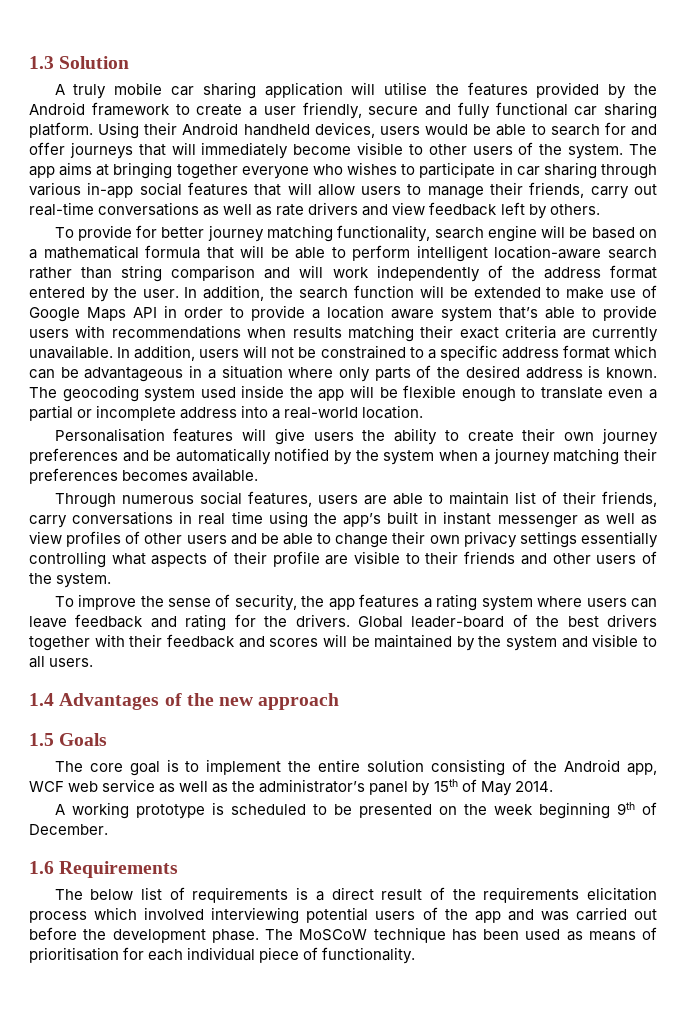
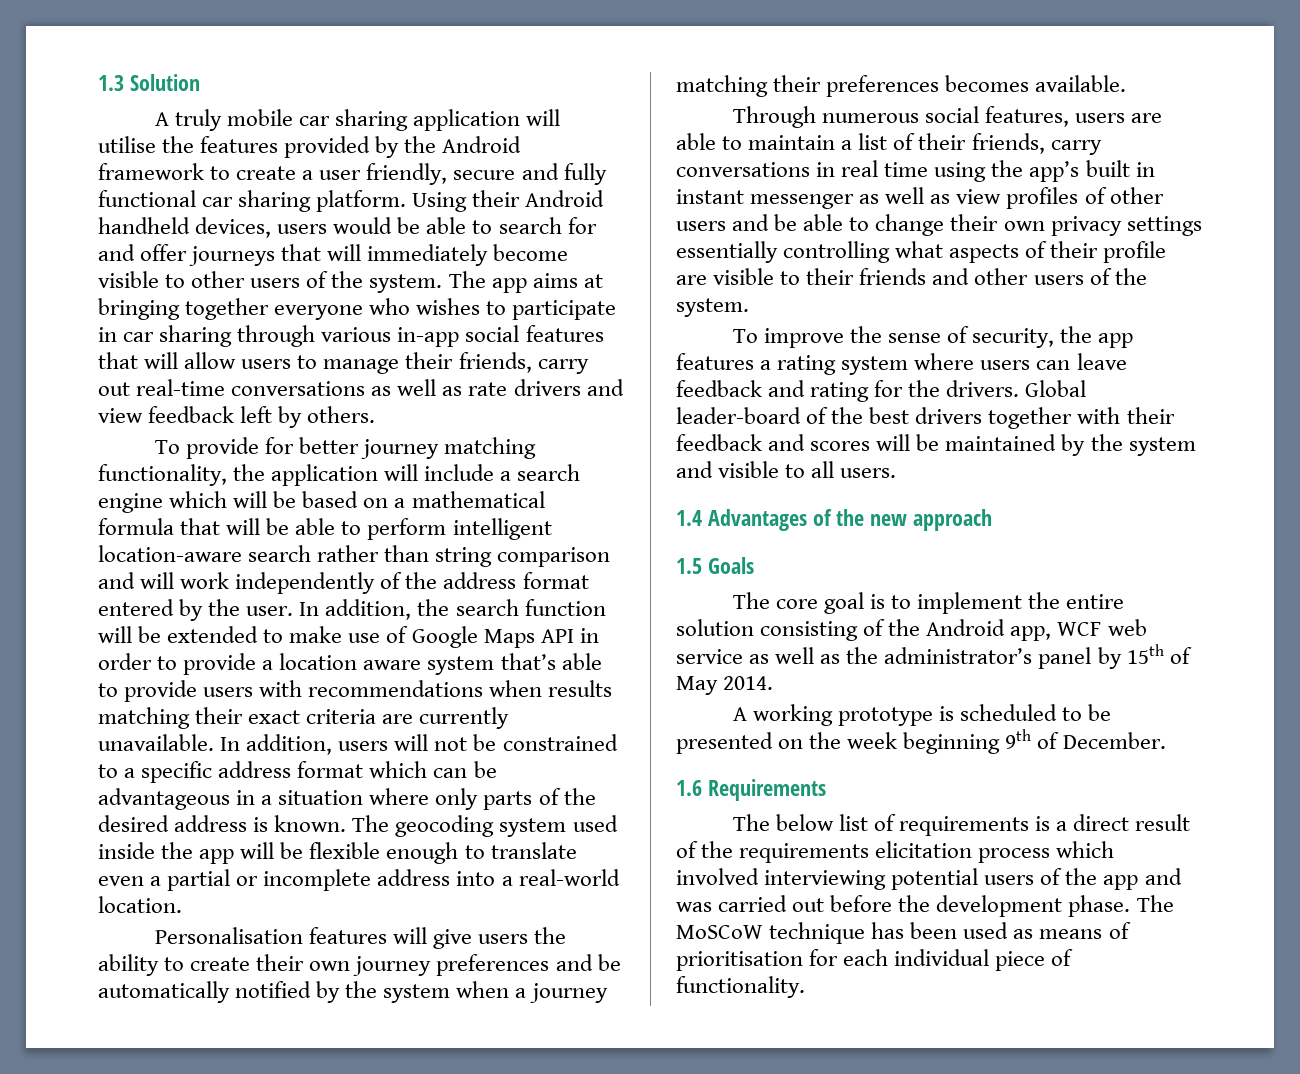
- To provide for better journey matching functionality, search engine will be based on a mathematical formula that will be able to perform intelligent location-aware search rather than string comparison and will work independently of the address format entered by the user.
+ To provide for better journey matching functionality, the application will include a search engine which will be based on a mathematical formula that will be able to perform intelligent location-aware search rather than string comparison and will work independently of the address format entered by the user.
- Through numerous social features, users are able to maintain list of their friends, carry conversations in real time using the app’s built in instant messenger as well as view profiles of other users and be able to change their own privacy settings essentially controlling what aspects of their profile are visible to their friends and other users of the system.
+ Through numerous social features, users are able to maintain a list of their friends, carry conversations in real time using the app’s built in instant messenger as well as view profiles of other users and be able to change their own privacy settings essentially controlling what aspects of their profile are visible to their friends and other users of the system.

